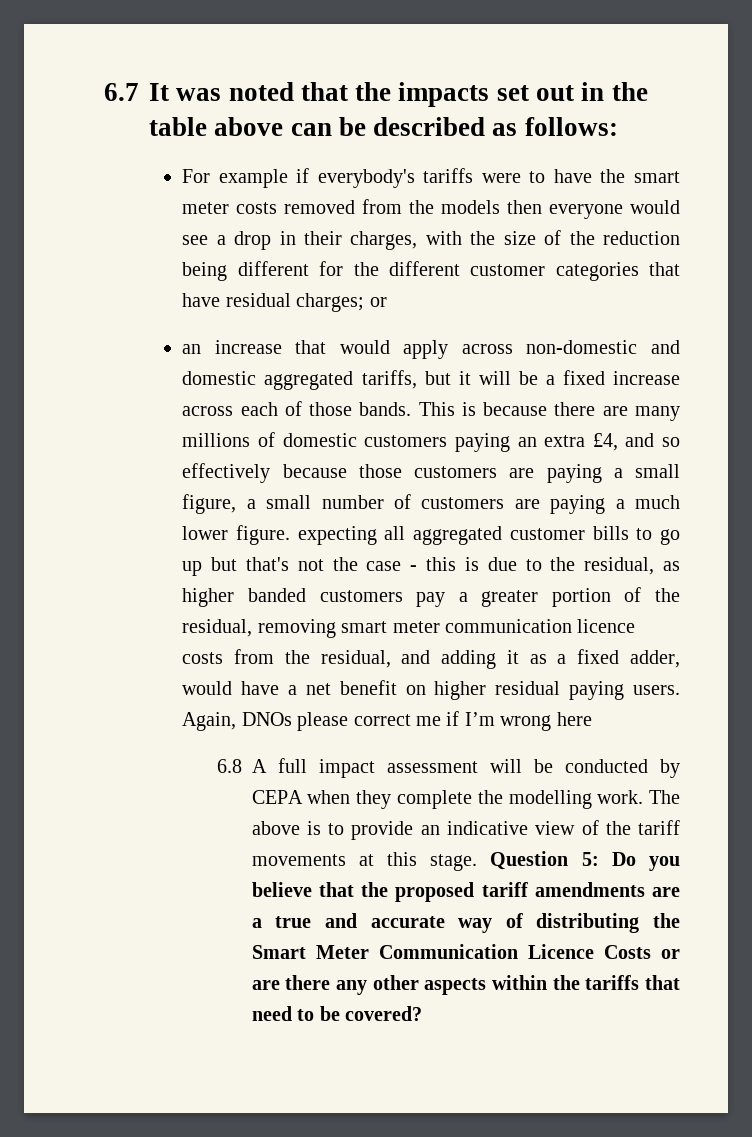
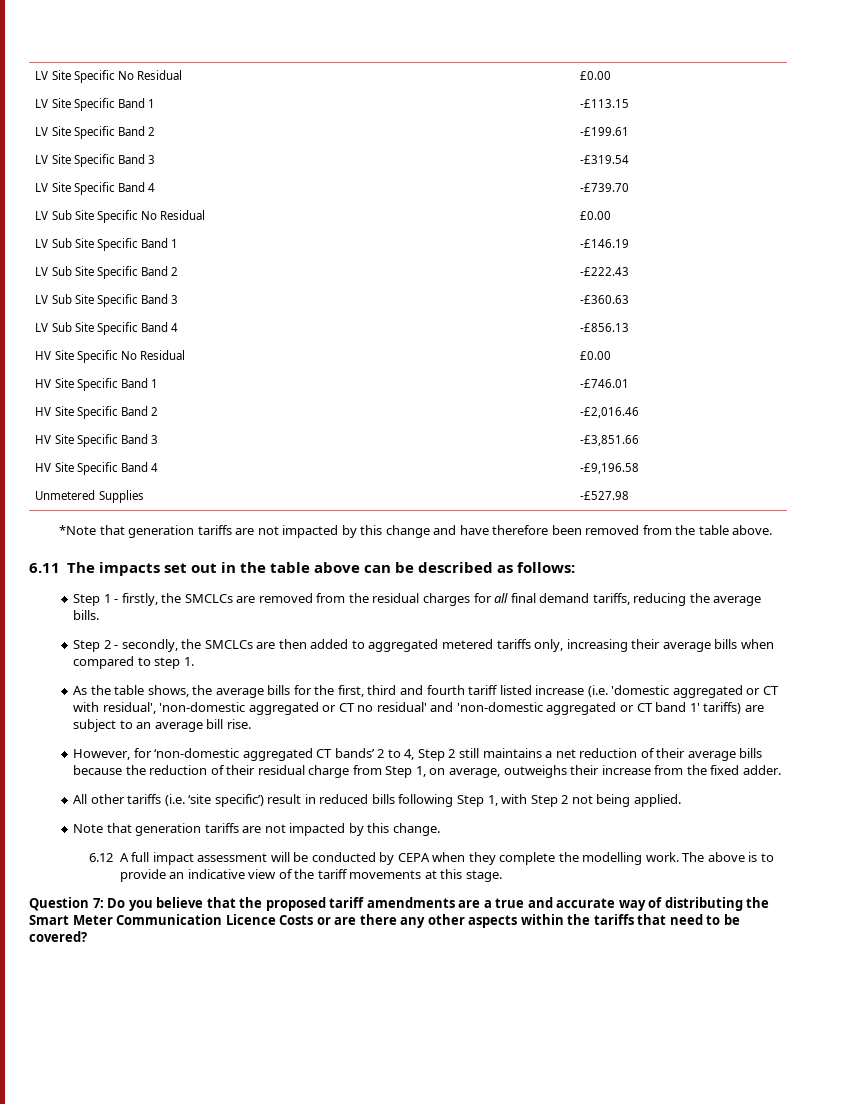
- 6.7 It was noted that the impacts set out in the table above can be described as follows:
+ LV Site Specific No Residual | £0.00
+ LV Site Specific Band 1 | -£113.15
+ LV Site Specific Band 2 | -£199.61
+ LV Site Specific Band 3 | -£319.54
+ LV Site Specific Band 4 | -£739.70
+ LV Sub Site Specific No Residual | £0.00
+ LV Sub Site Specific Band 1 | -£146.19
+ LV Sub Site Specific Band 2 | -£222.43
+ LV Sub Site Specific Band 3 | -£360.63
+ LV Sub Site Specific Band 4 | -£856.13
+ HV Site Specific No Residual | £0.00
+ HV Site Specific Band 1 | -£746.01
+ HV Site Specific Band 2 | -£2,016.46
+ HV Site Specific Band 3 | -£3,851.66
+ HV Site Specific Band 4 | -£9,196.58
+ Unmetered Supplies | -£527.98
+ *Note that generation tariffs are not impacted by this change and have therefore been removed from the table above.
+ 6.11 The impacts set out in the table above can be described as follows:
- For example if everybody's tariffs were to have the smart meter costs removed from the models then everyone would see a drop in their charges, with the size of the reduction being different for the different customer categories that have residual charges; or
- an increase that would apply across non-domestic and domestic aggregated tariffs, but it will be a fixed increase across each of those bands. This is because there are many millions of domestic customers paying an extra £4, and so effectively because those customers are paying a small figure, a small number of customers are paying a much lower figure. expecting all aggregated customer bills to go up but that's not the case - this is due to the residual, as higher banded customers pay a greater portion of the residual, removing smart meter communication licence costs from the residual, and adding it as a fixed adder, would have a net benefit on higher residual paying users. Again, DNOs please correct me if I’m wrong here
- 6.8 A full impact assessment will be conducted by CEPA when they complete the modelling work.
+ Step 1 - firstly, the SMCLCs are removed from the residual charges for all final demand tariffs, reducing the average bills.
+ Step 2 - secondly, the SMCLCs are then added to aggregated metered tariffs only, increasing their average bills when compared to step 1.
+ As the table shows, the average bills for the first, third and fourth tariff listed increase (i.e. 'domestic aggregated or CT with residual', 'non-domestic aggregated or CT no residual' and 'non-domestic aggregated or CT band 1' tariffs) are subject to an average bill rise.
+ However, for ‘non-domestic aggregated CT bands’ 2 to 4, Step 2 still maintains a net reduction of their average bills because the reduction of their residual charge from Step 1, on average, outweighs their increase from the fixed adder.
+ All other tariffs (i.e. ‘site specific’) result in reduced bills following Step 1, with Step 2 not being applied.
+ Note that generation tariffs are not impacted by this change.
+ 6.12 A full impact assessment will be conducted by CEPA when they complete the modelling work.
- The above is to provide an indicative view of the tariff movements at this stage. Question 5: Do you believe that the proposed tariff amendments are a true and accurate way of distributing the Smart Meter Communication Licence Costs or are there any other aspects within the tariffs that need to be covered?
+ The above is to provide an indicative view of the tariff movements at this stage.
+ Question 7: Do you believe that the proposed tariff amendments are a true and accurate way of distributing the Smart Meter Communication Licence Costs or are there any other aspects within the tariffs that need to be covered?

